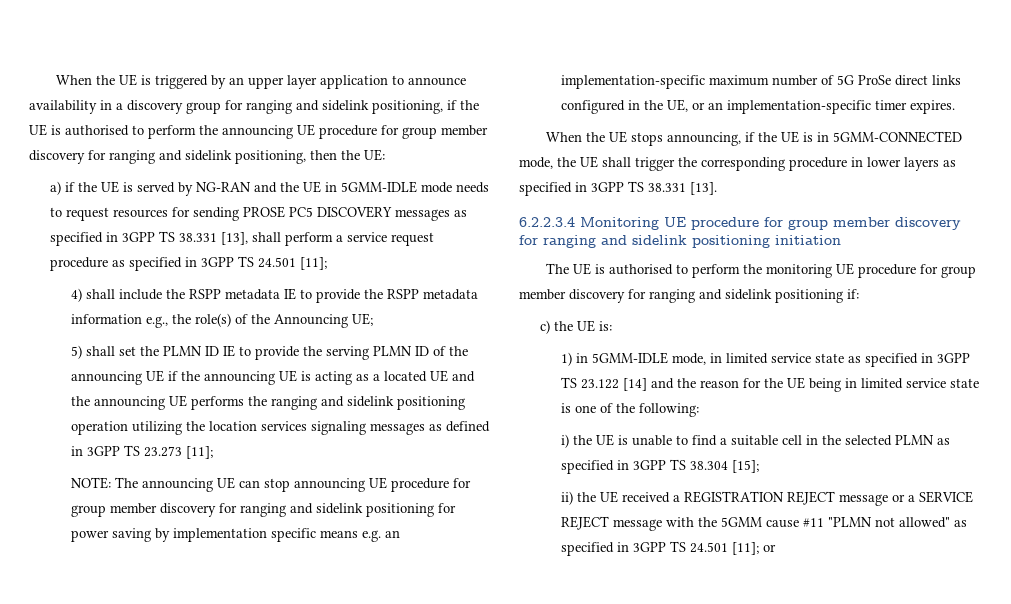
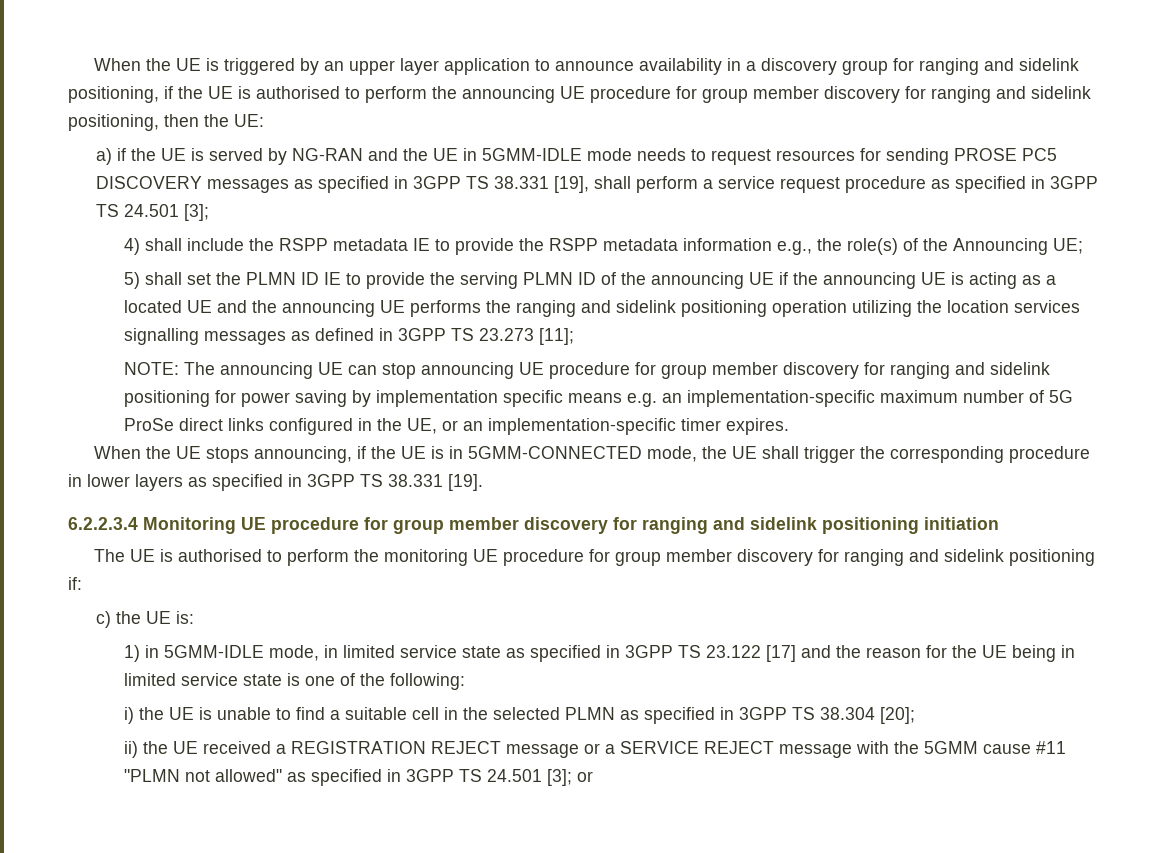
- a) if the UE is served by NG-RAN and the UE in 5GMM-IDLE mode needs to request resources for sending PROSE PC5 DISCOVERY messages as specified in 3GPP TS 38.331 [13], shall perform a service request procedure as specified in 3GPP TS 24.501 [11];
+ a) if the UE is served by NG-RAN and the UE in 5GMM-IDLE mode needs to request resources for sending PROSE PC5 DISCOVERY messages as specified in 3GPP TS 38.331 [19], shall perform a service request procedure as specified in 3GPP TS 24.501 [3];
- 5) shall set the PLMN ID IE to provide the serving PLMN ID of the announcing UE if the announcing UE is acting as a located UE and the announcing UE performs the ranging and sidelink positioning operation utilizing the location services signaling messages as defined in 3GPP TS 23.273 [11];
+ 5) shall set the PLMN ID IE to provide the serving PLMN ID of the announcing UE if the announcing UE is acting as a located UE and the announcing UE performs the ranging and sidelink positioning operation utilizing the location services signalling messages as defined in 3GPP TS 23.273 [11];
- When the UE stops announcing, if the UE is in 5GMM-CONNECTED mode, the UE shall trigger the corresponding procedure in lower layers as specified in 3GPP TS 38.331 [13].
+ When the UE stops announcing, if the UE is in 5GMM-CONNECTED mode, the UE shall trigger the corresponding procedure in lower layers as specified in 3GPP TS 38.331 [19].
- 1) in 5GMM-IDLE mode, in limited service state as specified in 3GPP TS 23.122 [14] and the reason for the UE being in limited service state is one of the following:
+ 1) in 5GMM-IDLE mode, in limited service state as specified in 3GPP TS 23.122 [17] and the reason for the UE being in limited service state is one of the following:
- i) the UE is unable to find a suitable cell in the selected PLMN as specified in 3GPP TS 38.304 [15];
+ i) the UE is unable to find a suitable cell in the selected PLMN as specified in 3GPP TS 38.304 [20];
- ii) the UE received a REGISTRATION REJECT message or a SERVICE REJECT message with the 5GMM cause #11 "PLMN not allowed" as specified in 3GPP TS 24.501 [11]; or
+ ii) the UE received a REGISTRATION REJECT message or a SERVICE REJECT message with the 5GMM cause #11 "PLMN not allowed" as specified in 3GPP TS 24.501 [3]; or

